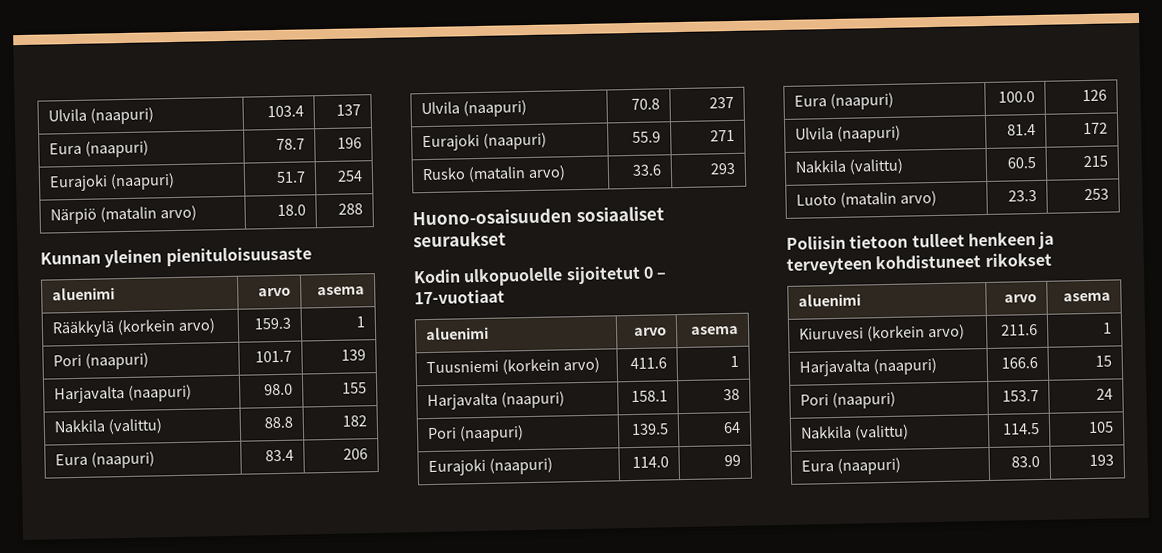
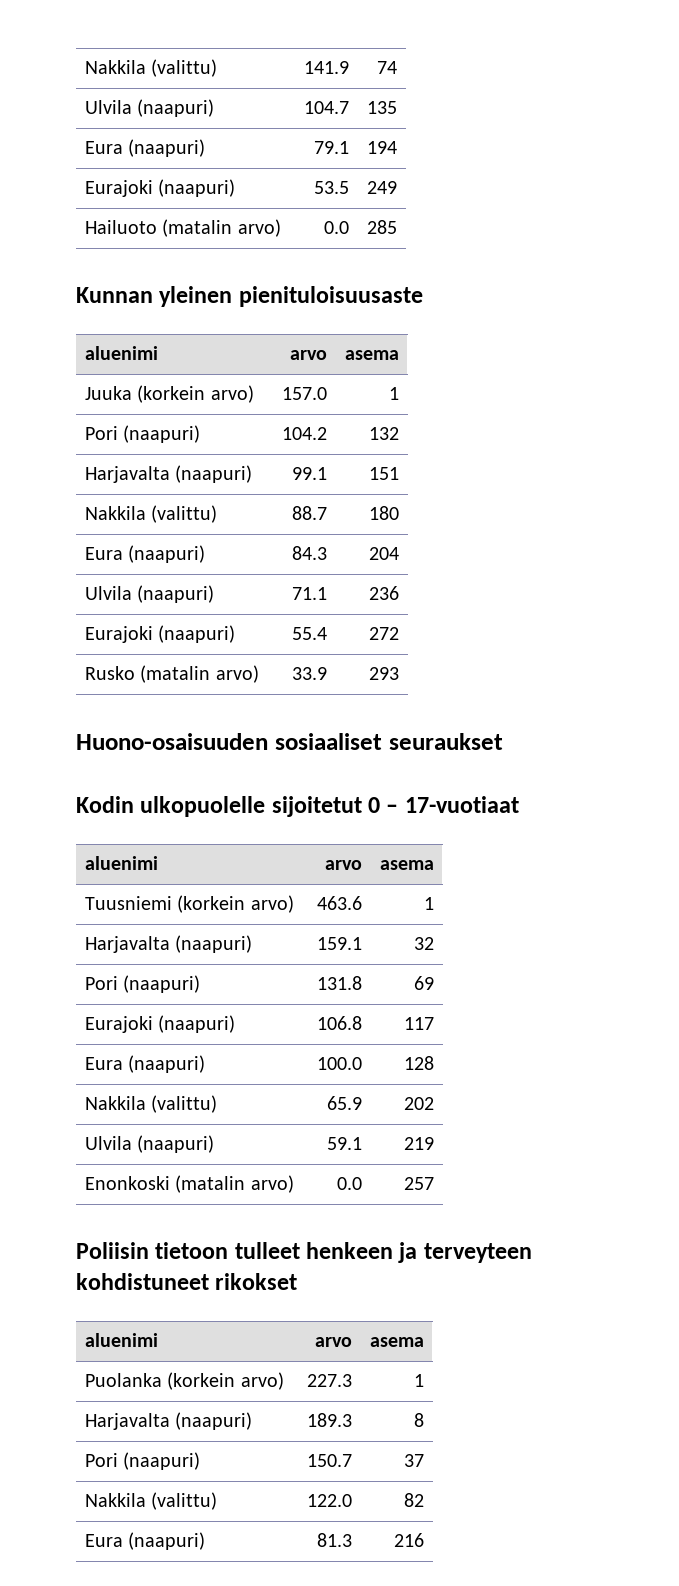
- Ulvila (naapuri) | 103.4 | 137
- Eura (naapuri) | 78.7 | 196
- Eurajoki (naapuri) | 51.7 | 254
- Närpiö (matalin arvo) | 18.0 | 288
+ Nakkila (valittu) | 141.9 | 74
+ Ulvila (naapuri) | 104.7 | 135
+ Eura (naapuri) | 79.1 | 194
+ Eurajoki (naapuri) | 53.5 | 249
+ Hailuoto (matalin arvo) | 0.0 | 285
- Rääkkylä (korkein arvo) | 159.3 | 1
+ Juuka (korkein arvo) | 157.0 | 1
- Pori (naapuri) | 101.7 | 139
- Harjavalta (naapuri) | 98.0 | 155
- Nakkila (valittu) | 88.8 | 182
- Eura (naapuri) | 83.4 | 206
- Ulvila (naapuri) | 70.8 | 237
- Eurajoki (naapuri) | 55.9 | 271
+ Pori (naapuri) | 104.2 | 132
+ Harjavalta (naapuri) | 99.1 | 151
+ Nakkila (valittu) | 88.7 | 180
+ Eura (naapuri) | 84.3 | 204
+ Ulvila (naapuri) | 71.1 | 236
+ Eurajoki (naapuri) | 55.4 | 272
- Rusko (matalin arvo) | 33.6 | 293
+ Rusko (matalin arvo) | 33.9 | 293
- Tuusniemi (korkein arvo) | 411.6 | 1
- Harjavalta (naapuri) | 158.1 | 38
- Pori (naapuri) | 139.5 | 64
- Eurajoki (naapuri) | 114.0 | 99
+ Tuusniemi (korkein arvo) | 463.6 | 1
+ Harjavalta (naapuri) | 159.1 | 32
+ Pori (naapuri) | 131.8 | 69
+ Eurajoki (naapuri) | 106.8 | 117
- Eura (naapuri) | 100.0 | 126
- Ulvila (naapuri) | 81.4 | 172
- Nakkila (valittu) | 60.5 | 215
- Luoto (matalin arvo) | 23.3 | 253
+ Eura (naapuri) | 100.0 | 128
+ Nakkila (valittu) | 65.9 | 202
+ Ulvila (naapuri) | 59.1 | 219
+ Enonkoski (matalin arvo) | 0.0 | 257
- Kiuruvesi (korkein arvo) | 211.6 | 1
- Harjavalta (naapuri) | 166.6 | 15
- Pori (naapuri) | 153.7 | 24
- Nakkila (valittu) | 114.5 | 105
- Eura (naapuri) | 83.0 | 193
+ Puolanka (korkein arvo) | 227.3 | 1
+ Harjavalta (naapuri) | 189.3 | 8
+ Pori (naapuri) | 150.7 | 37
+ Nakkila (valittu) | 122.0 | 82
+ Eura (naapuri) | 81.3 | 216

